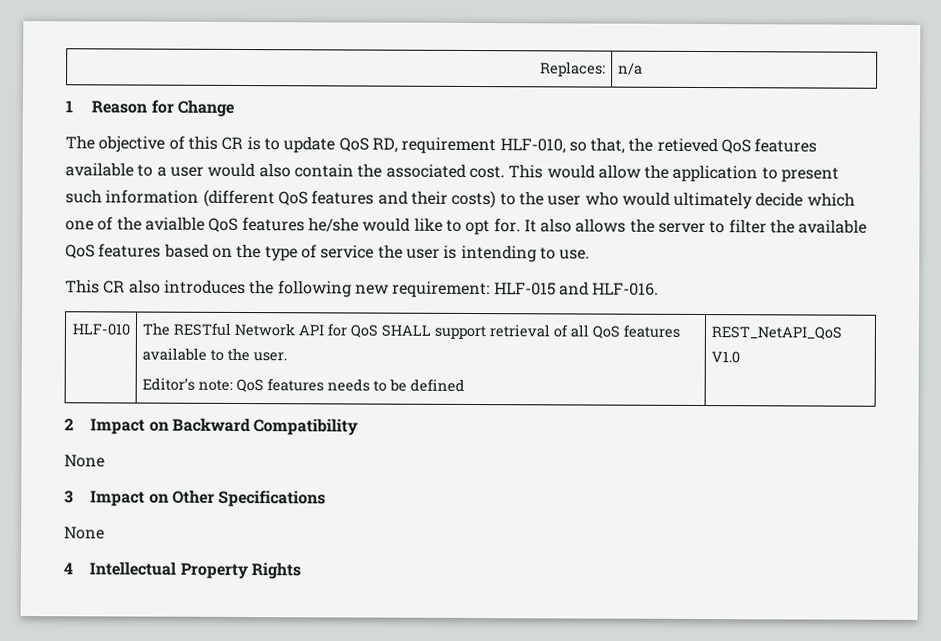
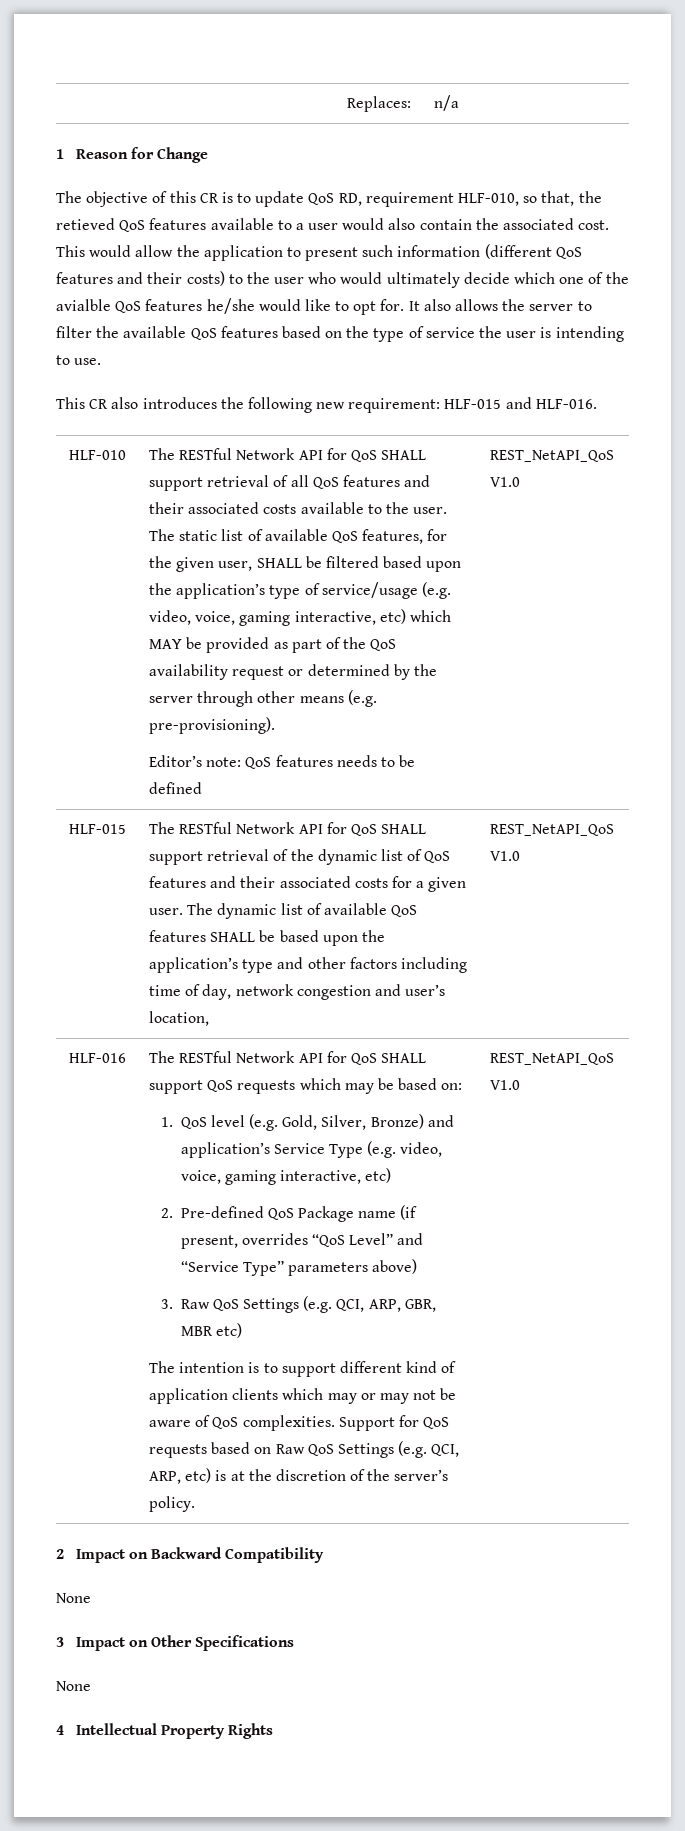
- The RESTful Network API for QoS SHALL support retrieval of all QoS features available to the user.
+ The RESTful Network API for QoS SHALL support retrieval of all QoS features and their associated costs available to the user. The static list of available QoS features, for the given user, SHALL be filtered based upon the application’s type of service/usage (e.g. video, voice, gaming interactive, etc) which MAY be provided as part of the QoS availability request or determined by the server through other means (e.g. pre-provisioning).
+ HLF-015 | The RESTful Network API for QoS SHALL support retrieval of the dynamic list of QoS features and their associated costs for a given user. The dynamic list of available QoS features SHALL be based upon the application’s type and other factors including time of day, network congestion and user’s location, | REST_NetAPI_QoS V1.0
+ HLF-016 | The RESTful Network API for QoS SHALL support QoS requests which may be based on:
+ 1. QoS level (e.g. Gold, Silver, Bronze) and application’s Service Type (e.g. video, voice, gaming interactive, etc)
+ 2. Pre-defined QoS Package name (if present, overrides “QoS Level” and “Service Type” parameters above)
+ 3. Raw QoS Settings (e.g. QCI, ARP, GBR, MBR etc)
+ The intention is to support different kind of application clients which may or may not be aware of QoS complexities. Support for QoS requests based on Raw QoS Settings (e.g. QCI, ARP, etc) is at the discretion of the server’s policy. | REST_NetAPI_QoS V1.0

